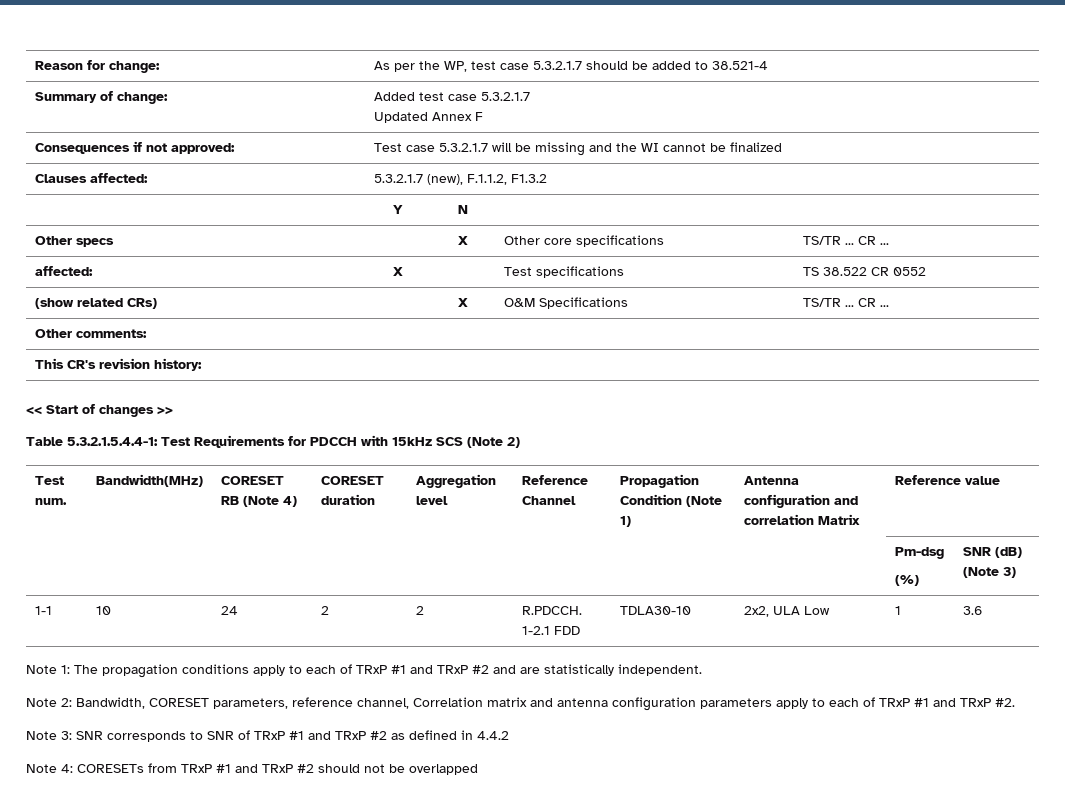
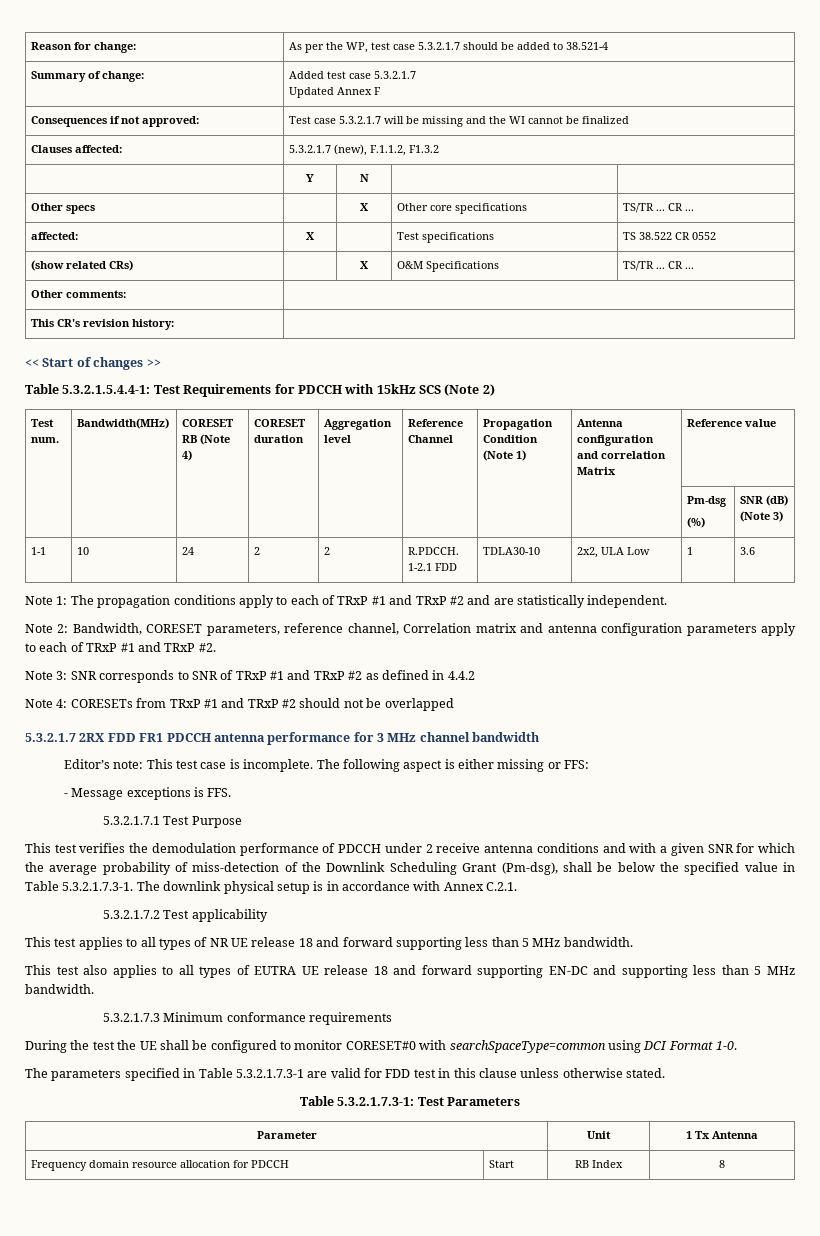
+ 5.3.2.1.7 2RX FDD FR1 PDCCH antenna performance for 3 MHz channel bandwidth
+ Editor’s note: This test case is incomplete. The following aspect is either missing or FFS:
+ - Message exceptions is FFS.
+ 5.3.2.1.7.1 Test Purpose
+ This test verifies the demodulation performance of PDCCH under 2 receive antenna conditions and with a given SNR for which the average probability of miss-detection of the Downlink Scheduling Grant (Pm-dsg), shall be below the specified value in Table 5.3.2.1.7.3-1. The downlink physical setup is in accordance with Annex C.2.1.
+ 5.3.2.1.7.2 Test applicability
+ This test applies to all types of NR UE release 18 and forward supporting less than 5 MHz bandwidth.
+ This test also applies to all types of EUTRA UE release 18 and forward supporting EN-DC and supporting less than 5 MHz bandwidth.
+ 5.3.2.1.7.3 Minimum conformance requirements
+ During the test the UE shall be configured to monitor CORESET#0 with searchSpaceType=common using DCI Format 1-0.
+ The parameters specified in Table 5.3.2.1.7.3-1 are valid for FDD test in this clause unless otherwise stated.
+ Table 5.3.2.1.7.3-1: Test Parameters
+ Parameter | Unit | 1 Tx Antenna
+ Frequency domain resource allocation for PDCCH | Start | RB Index | 8

